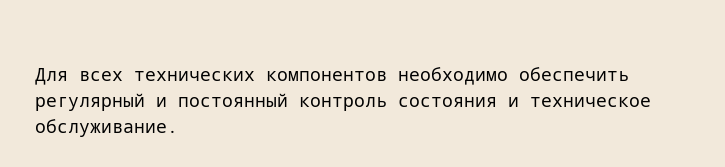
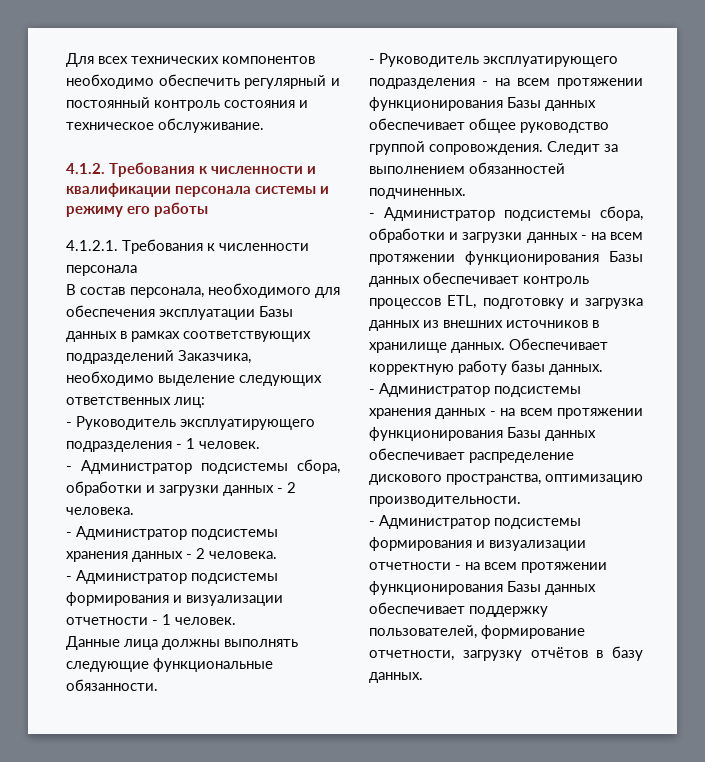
+ 4.1.2. Требования к численности и квалификации персонала системы и режиму его работы
+ 4.1.2.1. Требования к численности персонала
+ В состав персонала, необходимого для обеспечения эксплуатации Базы данных в рамках соответствующих подразделений Заказчика, необходимо выделение следующих ответственных лиц:
+ - Руководитель эксплуатирующего подразделения - 1 человек.
+ - Администратор подсистемы сбора, обработки и загрузки данных - 2 человека.
+ - Администратор подсистемы хранения данных - 2 человека.
+ - Администратор подсистемы формирования и визуализации отчетности - 1 человек.
+ Данные лица должны выполнять следующие функциональные обязанности.
+ - Руководитель эксплуатирующего подразделения - на всем протяжении функционирования Базы данных обеспечивает общее руководство группой сопровождения. Следит за выполнением обязанностей подчиненных.
+ - Администратор подсистемы сбора, обработки и загрузки данных - на всем протяжении функционирования Базы данных обеспечивает контроль процессов ETL, подготовку и загрузка данных из внешних источников в хранилище данных. Обеспечивает корректную работу базы данных.
+ - Администратор подсистемы хранения данных - на всем протяжении функционирования Базы данных обеспечивает распределение дискового пространства, оптимизацию производительности.
+ - Администратор подсистемы формирования и визуализации отчетности - на всем протяжении функционирования Базы данных обеспечивает поддержку пользователей, формирование отчетности, загрузку отчётов в базу данных.

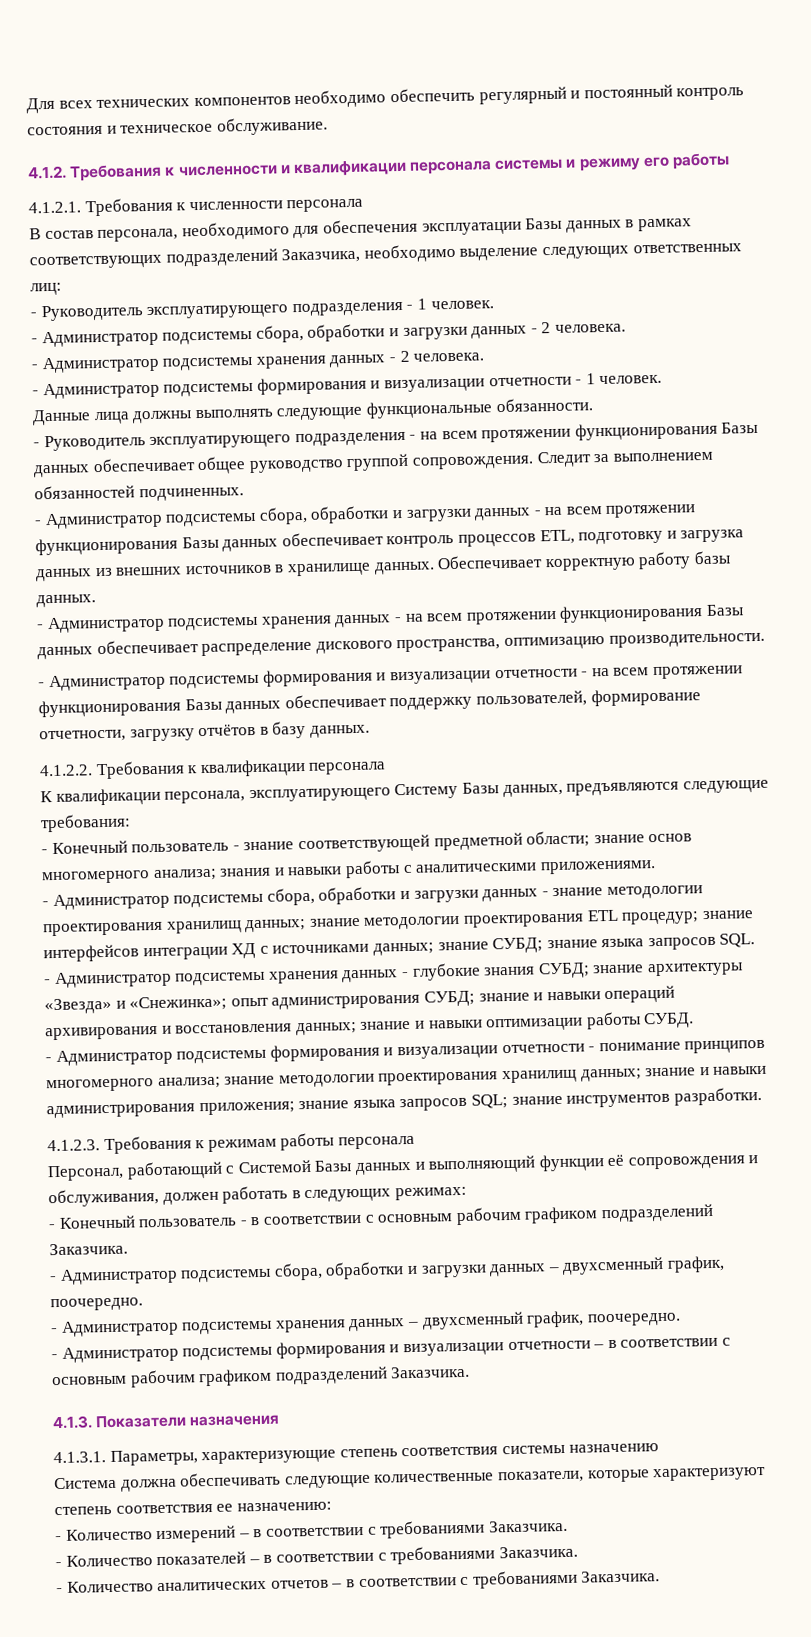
+ 4.1.2.2. Требования к квалификации персонала
+ К квалификации персонала, эксплуатирующего Систему Базы данных, предъявляются следующие требования:
+ - Конечный пользователь - знание соответствующей предметной области; знание основ многомерного анализа; знания и навыки работы с аналитическими приложениями.
+ - Администратор подсистемы сбора, обработки и загрузки данных - знание методологии проектирования хранилищ данных; знание методологии проектирования ETL процедур; знание интерфейсов интеграции ХД с источниками данных; знание СУБД; знание языка запросов SQL.
+ - Администратор подсистемы хранения данных - глубокие знания СУБД; знание архитектуры «Звезда» и «Снежинка»; опыт администрирования СУБД; знание и навыки операций архивирования и восстановления данных; знание и навыки оптимизации работы СУБД.
+ - Администратор подсистемы формирования и визуализации отчетности - понимание принципов многомерного анализа; знание методологии проектирования хранилищ данных; знание и навыки администрирования приложения; знание языка запросов SQL; знание инструментов разработки.
+ 4.1.2.3. Требования к режимам работы персонала
+ Персонал, работающий с Системой Базы данных и выполняющий функции её сопровождения и обслуживания, должен работать в следующих режимах:
+ - Конечный пользователь - в соответствии с основным рабочим графиком подразделений Заказчика.
+ - Администратор подсистемы сбора, обработки и загрузки данных – двухсменный график, поочередно.
+ - Администратор подсистемы хранения данных – двухсменный график, поочередно.
+ - Администратор подсистемы формирования и визуализации отчетности – в соответствии с основным рабочим графиком подразделений Заказчика.
+ 4.1.3. Показатели назначения
+ 4.1.3.1. Параметры, характеризующие степень соответствия системы назначению
+ Система должна обеспечивать следующие количественные показатели, которые характеризуют степень соответствия ее назначению:
+ - Количество измерений – в соответствии с требованиями Заказчика.
+ - Количество показателей – в соответствии с требованиями Заказчика.
+ - Количество аналитических отчетов – в соответствии с требованиями Заказчика.

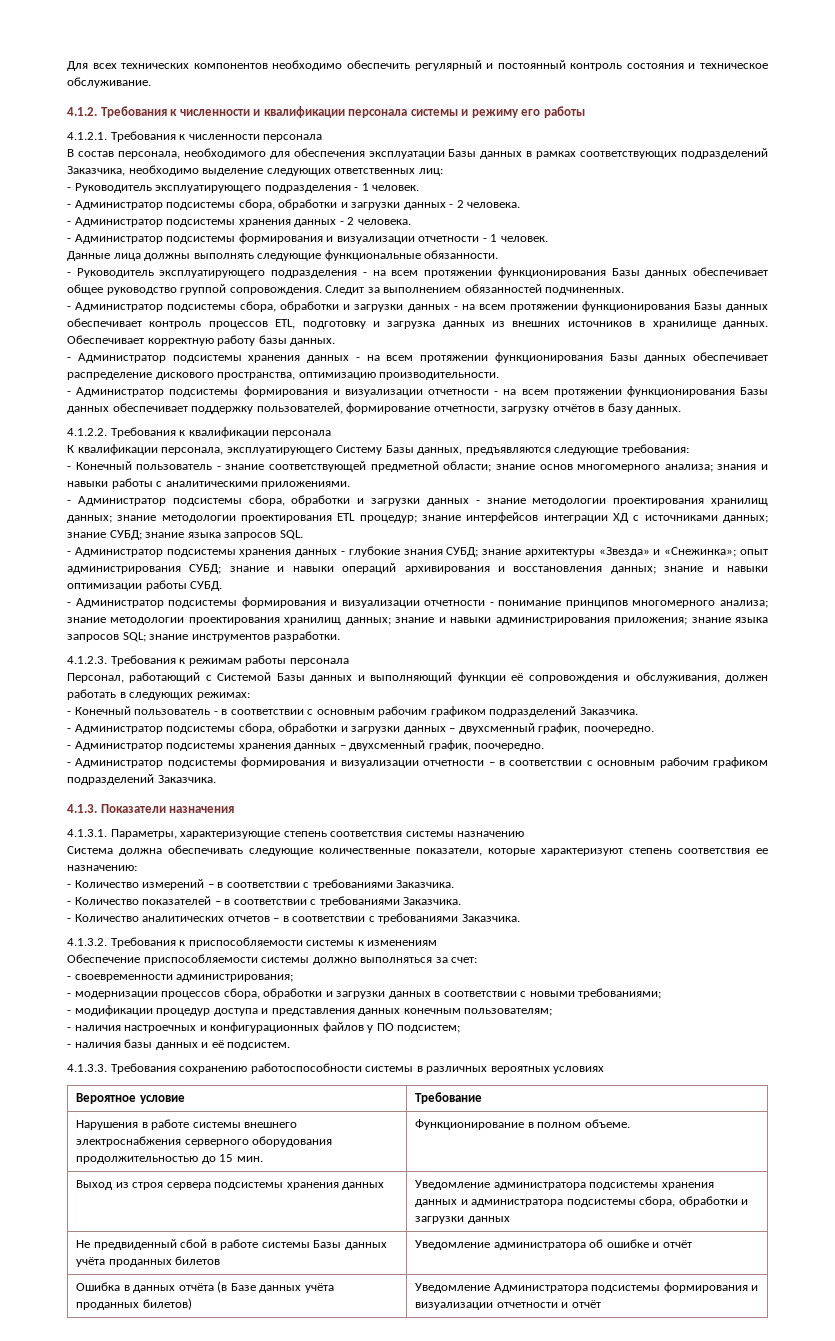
+ 4.1.3.2. Требования к приспособляемости системы к изменениям
+ Обеспечение приспособляемости системы должно выполняться за счет:
+ - своевременности администрирования;
+ - модернизации процессов сбора, обработки и загрузки данных в соответствии с новыми требованиями;
+ - модификации процедур доступа и представления данных конечным пользователям;
+ - наличия настроечных и конфигурационных файлов у ПО подсистем;
+ - наличия базы данных и её подсистем.
+ 4.1.3.3. Требования сохранению работоспособности системы в различных вероятных условиях
+ Вероятное условие | Требование
+ Нарушения в работе системы внешнего электроснабжения серверного оборудования продолжительностью до 15 мин. | Функционирование в полном объеме.
+ Выход из строя сервера подсистемы хранения данных | Уведомление администратора подсистемы хранения данных и администратора подсистемы сбора, обработки и загрузки данных
+ Не предвиденный сбой в работе системы Базы данных учёта проданных билетов | Уведомление администратора об ошибке и отчёт
+ Ошибка в данных отчёта (в Базе данных учёта проданных билетов) | Уведомление Администратора подсистемы формирования и визуализации отчетности и отчёт

